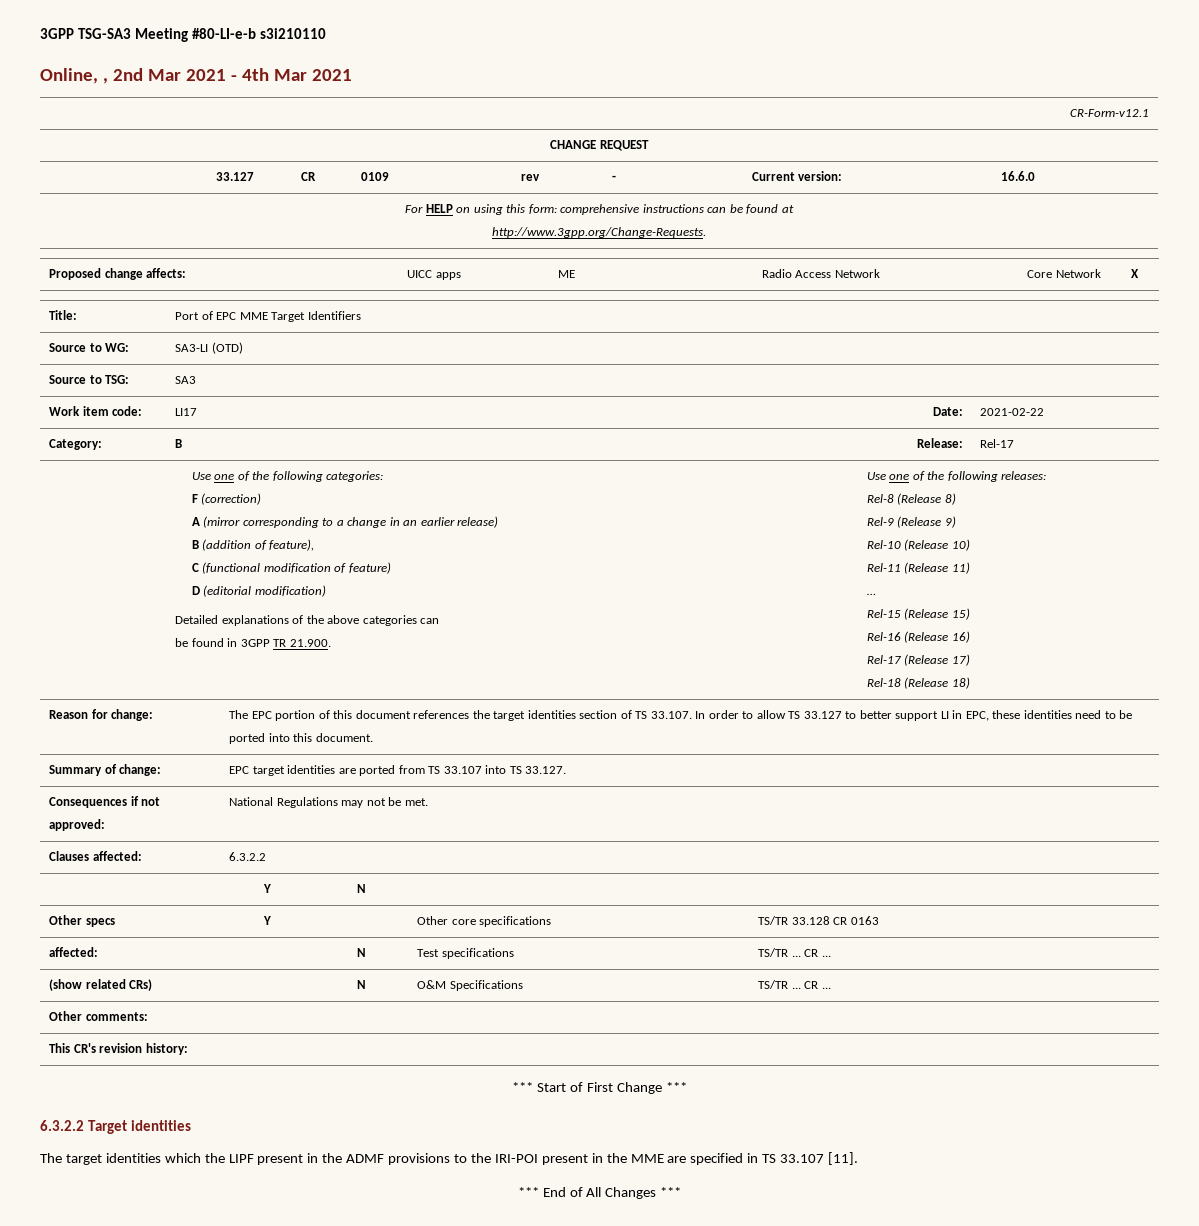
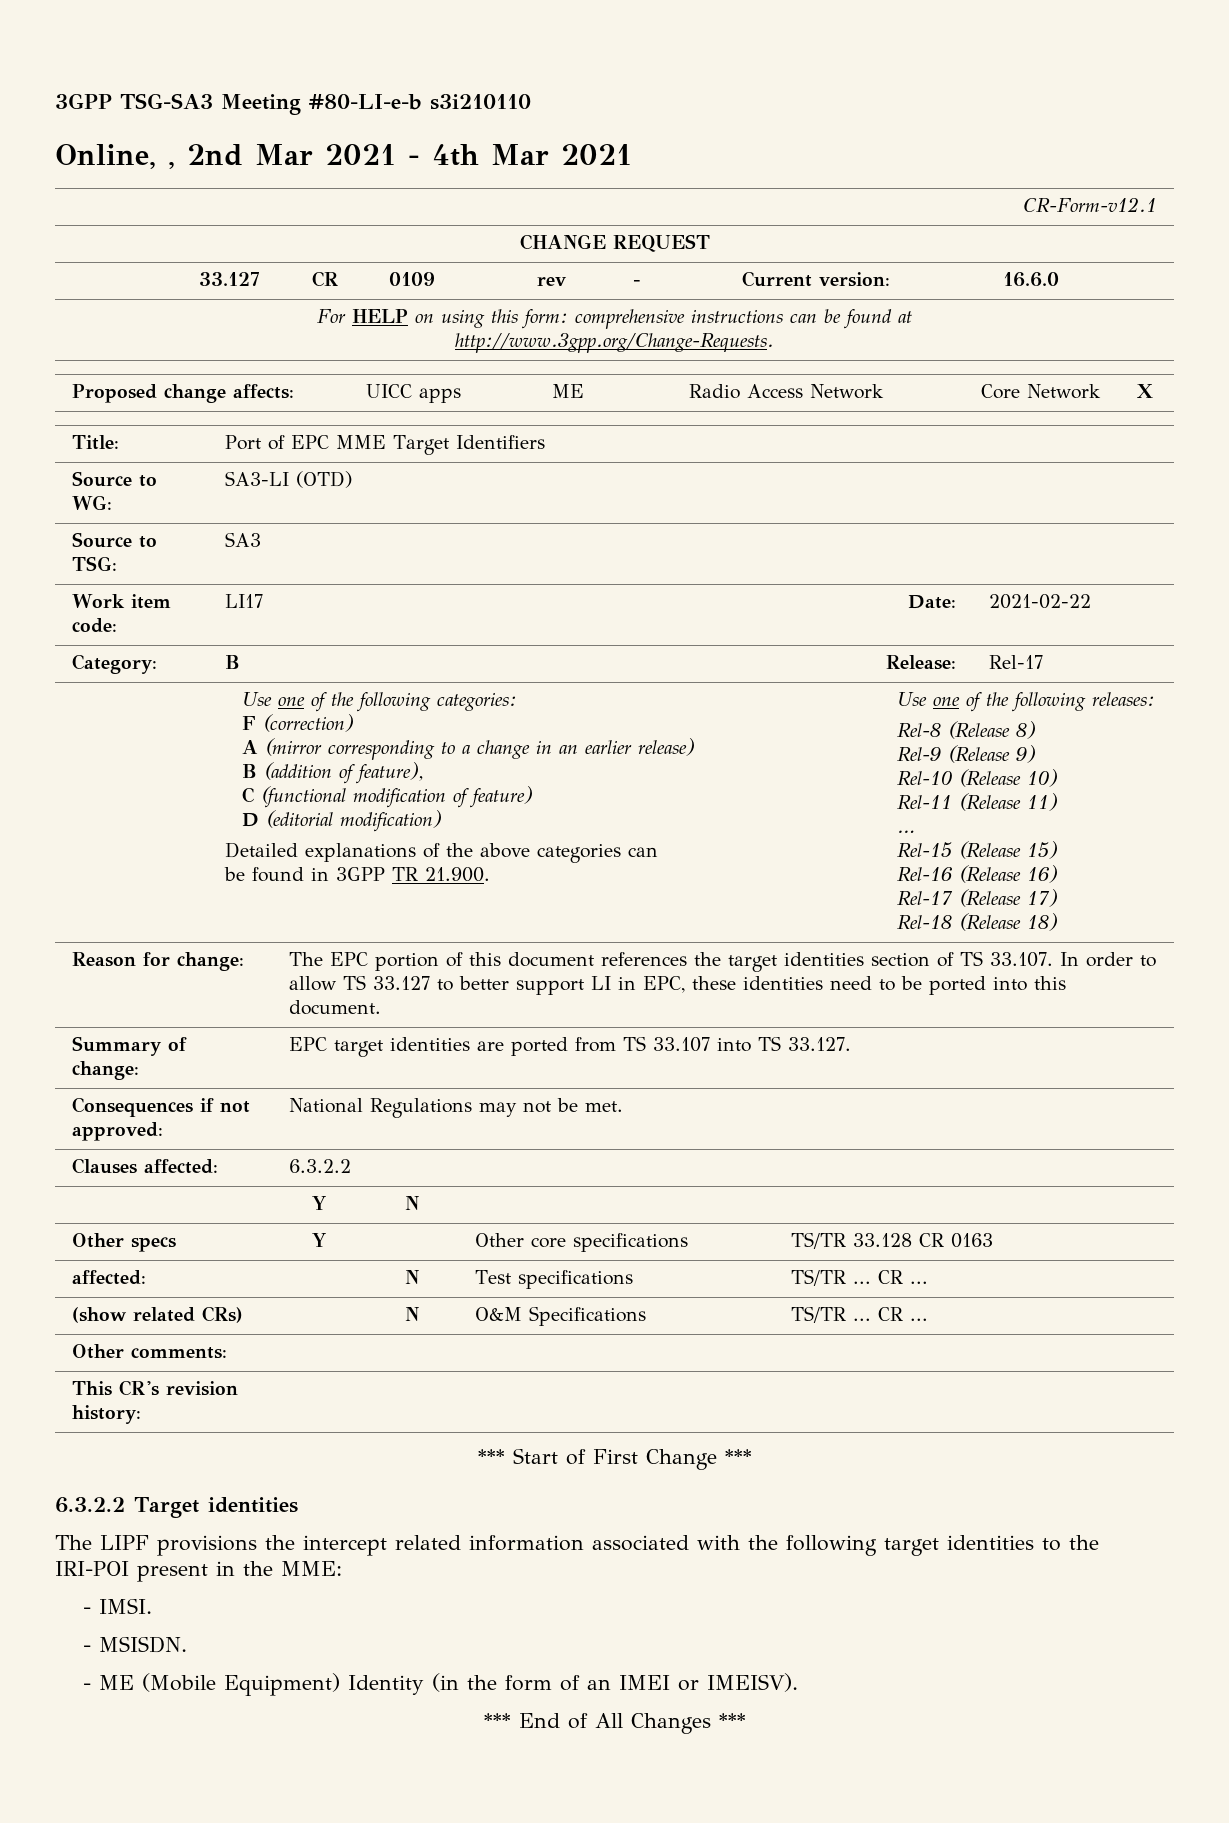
- The target identities which the LIPF present in the ADMF provisions to the IRI-POI present in the MME are specified in TS 33.107 [11].
+ The LIPF provisions the intercept related information associated with the following target identities to the IRI-POI present in the MME:
+ - IMSI.
+ - MSISDN.
+ - ME (Mobile Equipment) Identity (in the form of an IMEI or IMEISV).

